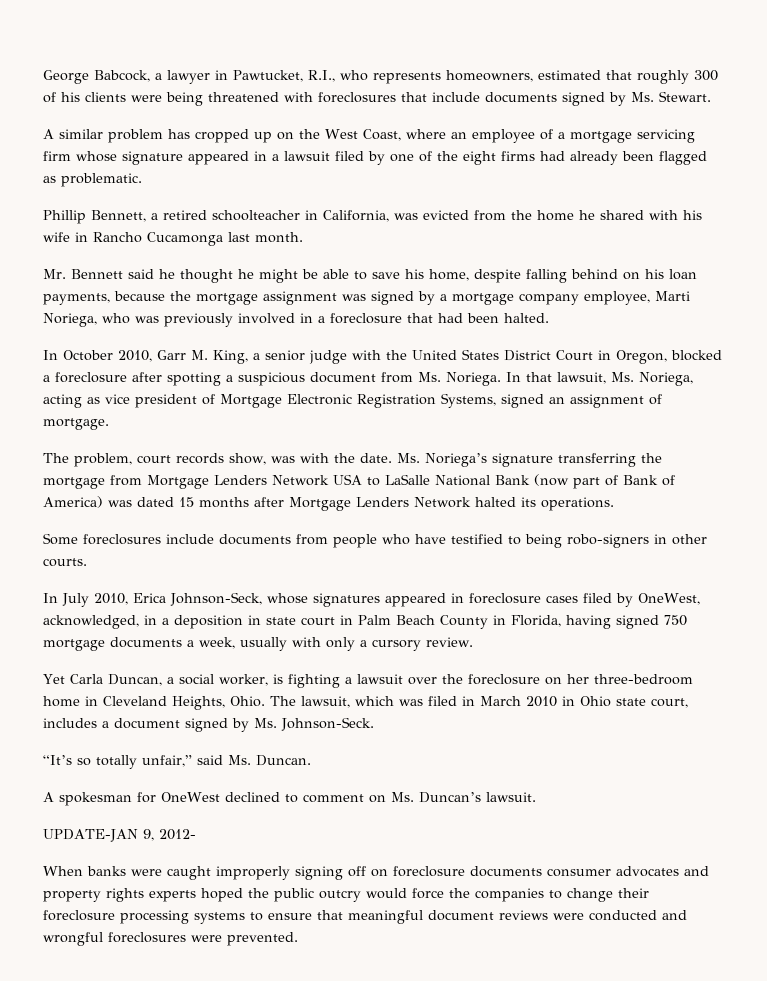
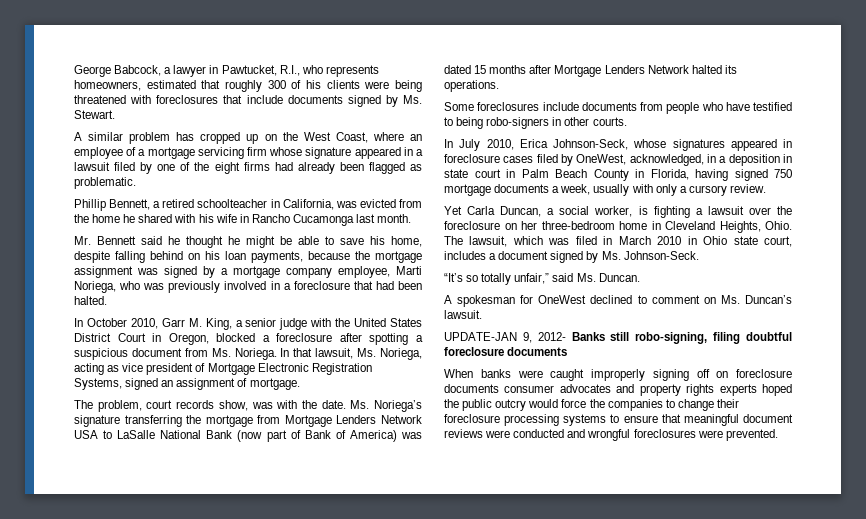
- UPDATE-JAN 9, 2012-
+ UPDATE-JAN 9, 2012- Banks still robo-signing, filing doubtful foreclosure documents

